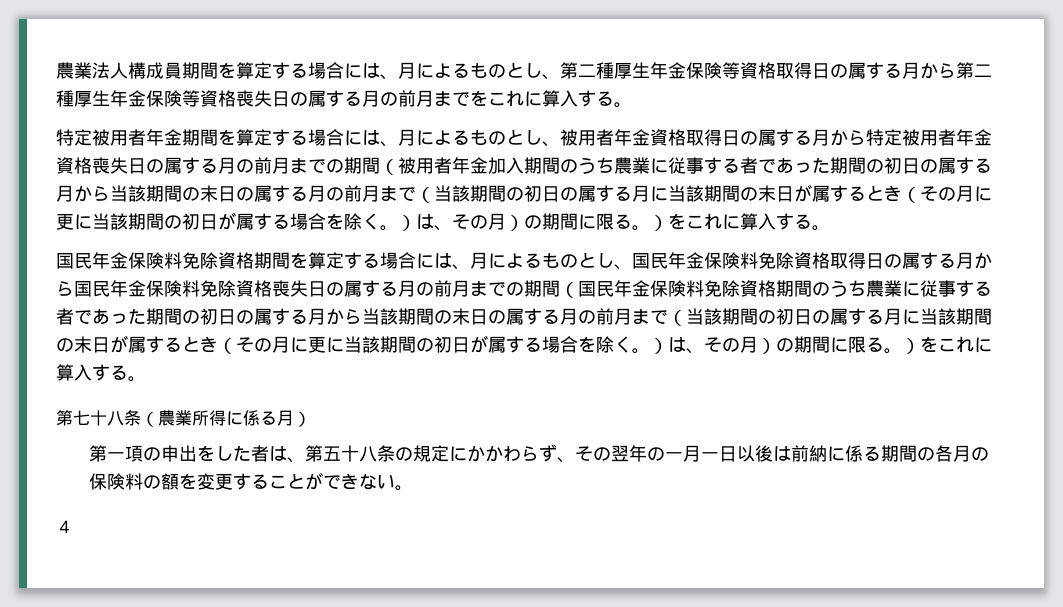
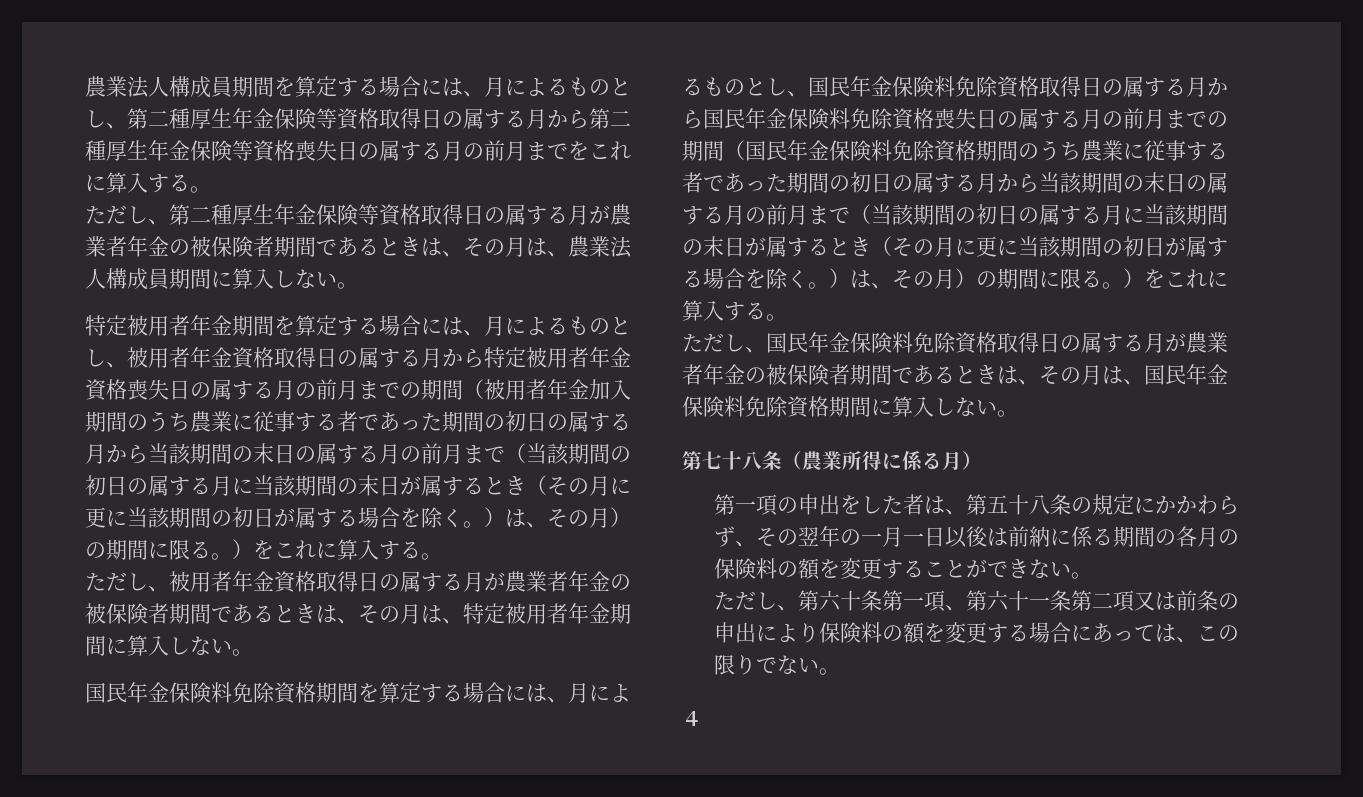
+ ただし、第二種厚生年金保険等資格取得日の属する月が農業者年金の被保険者期間であるときは、その月は、農業法人構成員期間に算入しない。
+ ただし、被用者年金資格取得日の属する月が農業者年金の被保険者期間であるときは、その月は、特定被用者年金期間に算入しない。
+ ただし、国民年金保険料免除資格取得日の属する月が農業者年金の被保険者期間であるときは、その月は、国民年金保険料免除資格期間に算入しない。
+ ただし、第六十条第一項、第六十一条第二項又は前条の申出により保険料の額を変更する場合にあっては、この限りでない。

